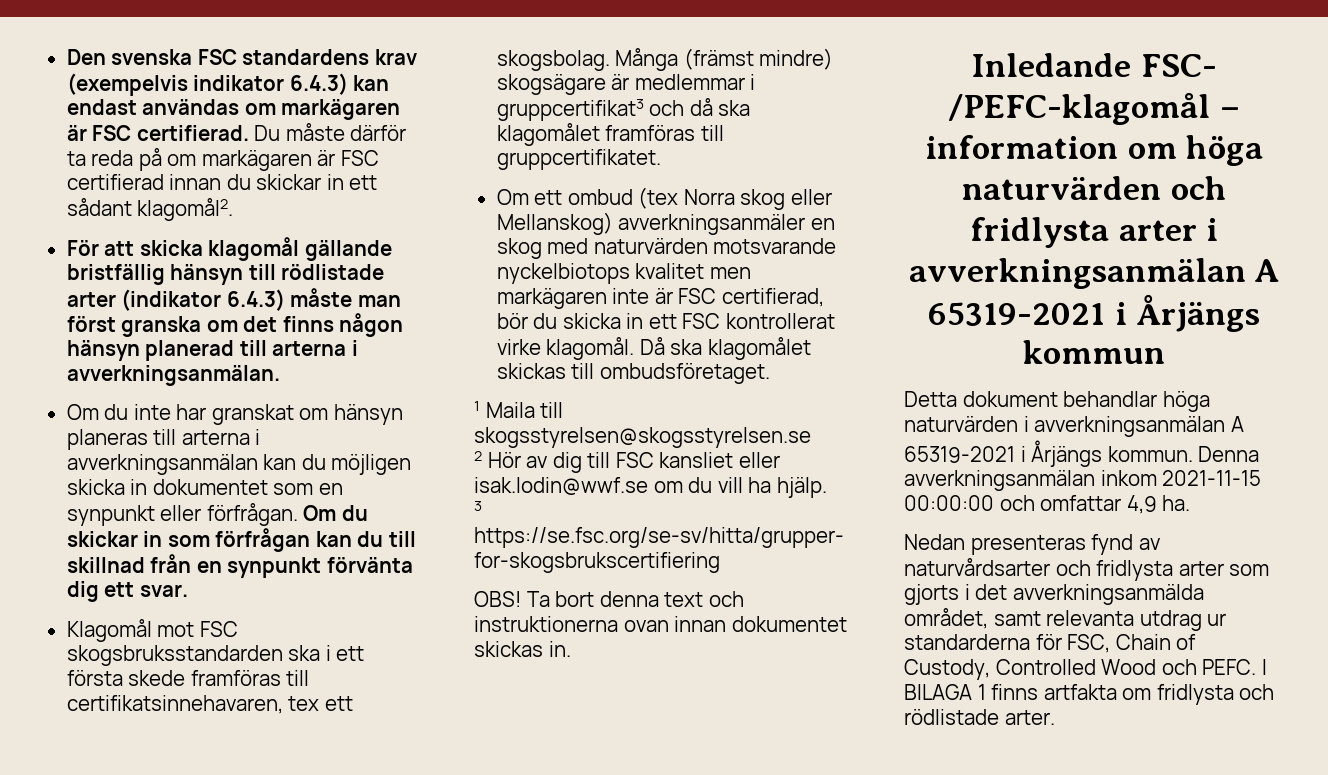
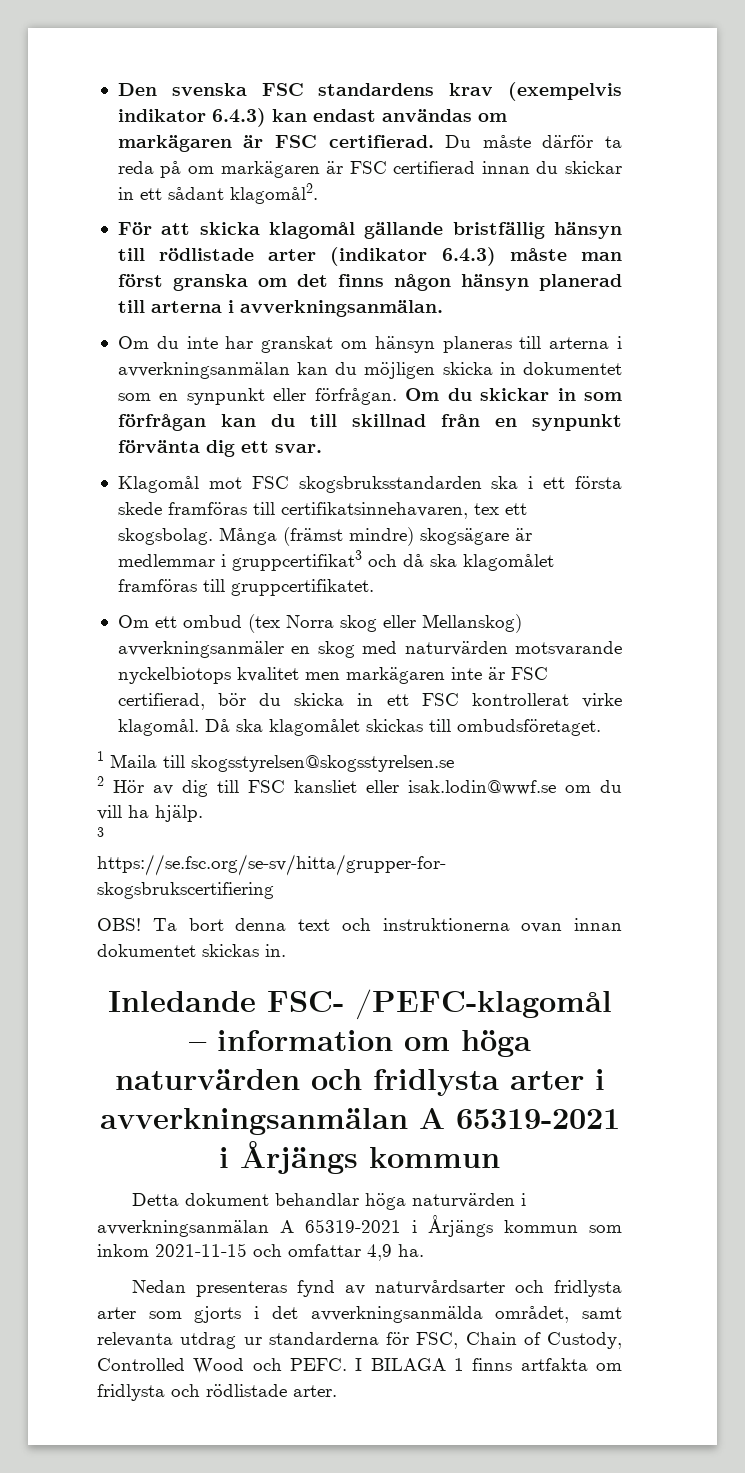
- Detta dokument behandlar höga naturvärden i avverkningsanmälan A 65319-2021 i Årjängs kommun. Denna avverkningsanmälan inkom 2021-11-15 00:00:00 och omfattar 4,9 ha.
+ Detta dokument behandlar höga naturvärden i avverkningsanmälan A 65319-2021 i Årjängs kommun som inkom 2021-11-15 och omfattar 4,9 ha.

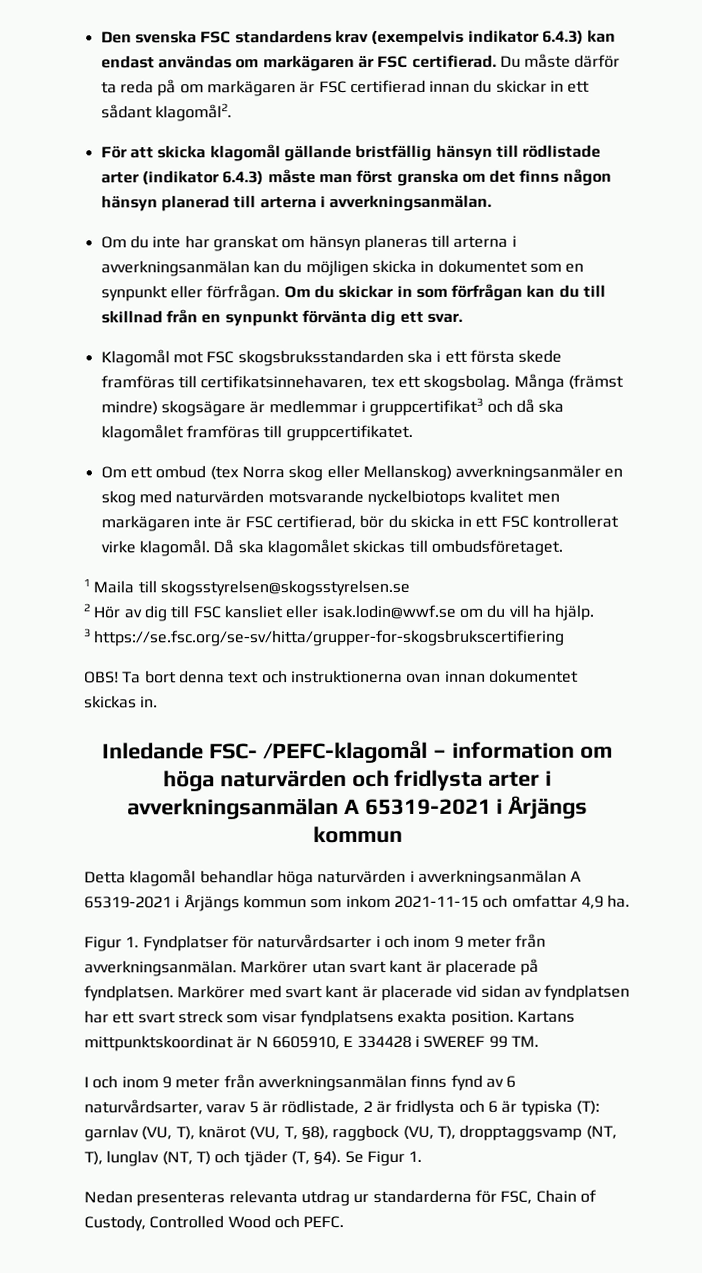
- Detta dokument behandlar höga naturvärden i avverkningsanmälan A 65319-2021 i Årjängs kommun som inkom 2021-11-15 och omfattar 4,9 ha.
+ Detta klagomål behandlar höga naturvärden i avverkningsanmälan A 65319-2021 i Årjängs kommun som inkom 2021-11-15 och omfattar 4,9 ha.
- Nedan presenteras fynd av naturvårdsarter och fridlysta arter som gjorts i det avverkningsanmälda området, samt relevanta utdrag ur standarderna för FSC, Chain of Custody, Controlled Wood och PEFC. I BILAGA 1 finns artfakta om fridlysta och rödlistade arter.
+ Figur 1. Fyndplatser för naturvårdsarter i och inom 9 meter från avverkningsanmälan. Markörer utan svart kant är placerade på fyndplatsen. Markörer med svart kant är placerade vid sidan av fyndplatsen har ett svart streck som visar fyndplatsens exakta position. Kartans mittpunktskoordinat är N 6605910, E 334428 i SWEREF 99 TM.
+ I och inom 9 meter från avverkningsanmälan finns fynd av 6 naturvårdsarter, varav 5 är rödlistade, 2 är fridlysta och 6 är typiska (T): garnlav (VU, T), knärot (VU, T, §8), raggbock (VU, T), dropptaggsvamp (NT, T), lunglav (NT, T) och tjäder (T, §4). Se Figur 1.
+ Nedan presenteras relevanta utdrag ur standarderna för FSC, Chain of Custody, Controlled Wood och PEFC.

